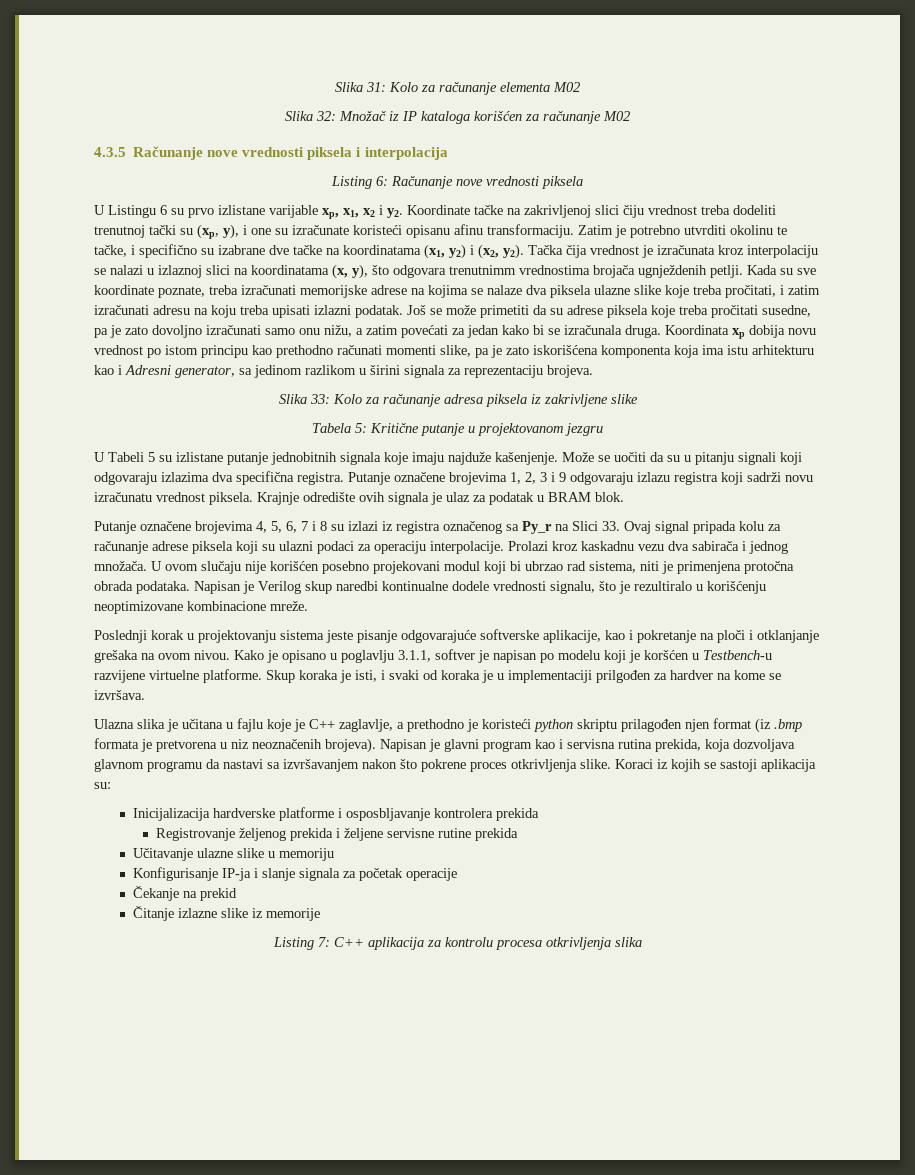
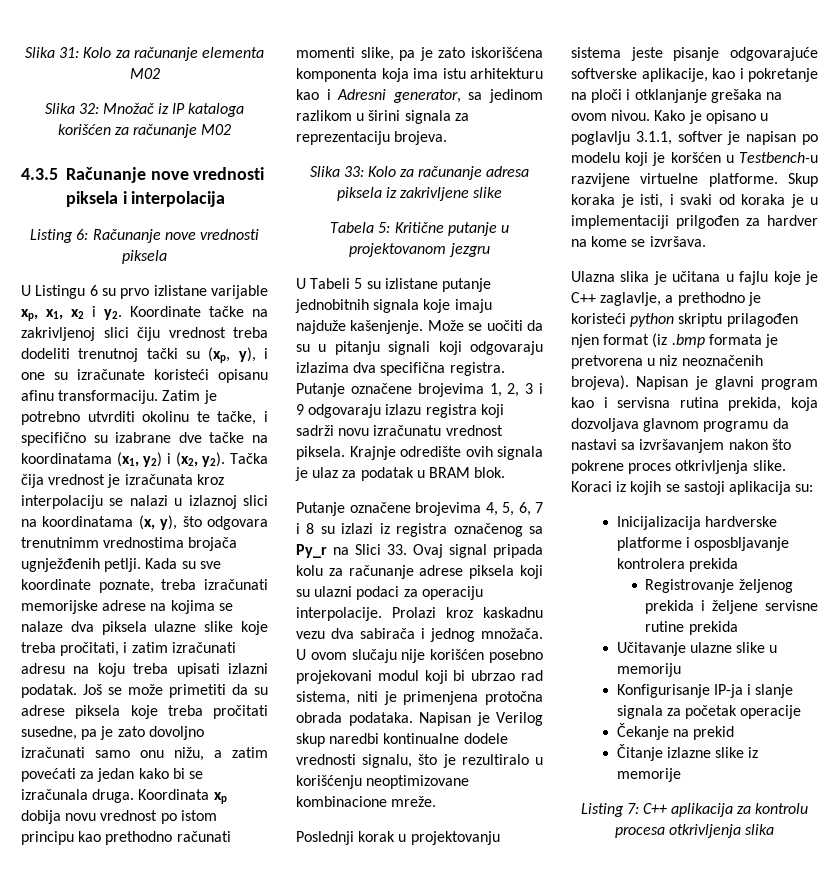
- Tačka čija vrednost je izračunata kroz interpolaciju se nalazi u izlaznoj slici na koordinatama (x, y), što odgovara trenutnimm vrednostima brojača ugnježdenih petlji.
+ Tačka čija vrednost je izračunata kroz interpolaciju se nalazi u izlaznoj slici na koordinatama (x, y), što odgovara trenutnimm vrednostima brojača ugnježđenih petlji.

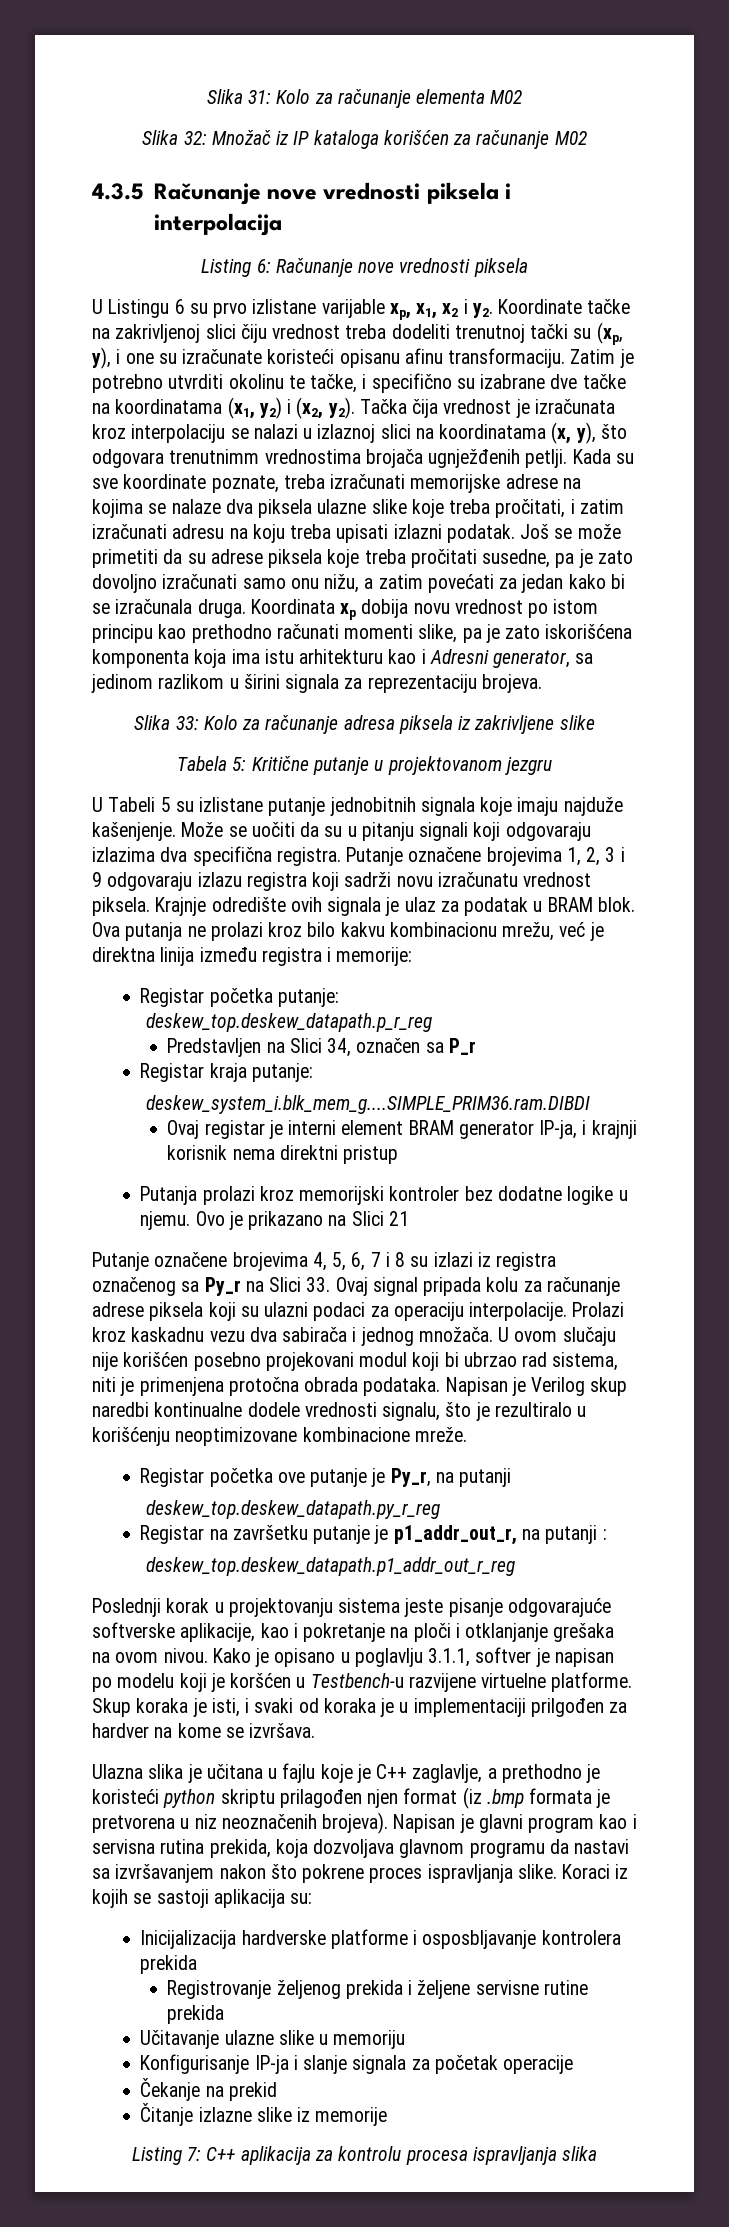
+ Ova putanja ne prolazi kroz bilo kakvu kombinacionu mrežu, već je direktna linija između registra i memorije:
+ Registar početka putanje:
+ deskew_top.deskew_datapath.p_r_reg
+ Predstavljen na Slici 34, označen sa P_r
+ Registar kraja putanje:
+ deskew_system_i.blk_mem_g....SIMPLE_PRIM36.ram.DIBDI
+ Ovaj registar je interni element BRAM generator IP-ja, i krajnji korisnik nema direktni pristup
+ Putanja prolazi kroz memorijski kontroler bez dodatne logike u njemu. Ovo je prikazano na Slici 21
+ Registar početka ove putanje je Py_r, na putanji
+ deskew_top.deskew_datapath.py_r_reg
+ Registar na završetku putanje je p1_addr_out_r, na putanji :
+ deskew_top.deskew_datapath.p1_addr_out_r_reg
- Napisan je glavni program kao i servisna rutina prekida, koja dozvoljava glavnom programu da nastavi sa izvršavanjem nakon što pokrene proces otkrivljenja slike.
+ Napisan je glavni program kao i servisna rutina prekida, koja dozvoljava glavnom programu da nastavi sa izvršavanjem nakon što pokrene proces ispravljanja slike.
- Listing 7: C++ aplikacija za kontrolu procesa otkrivljenja slika
+ Listing 7: C++ aplikacija za kontrolu procesa ispravljanja slika

